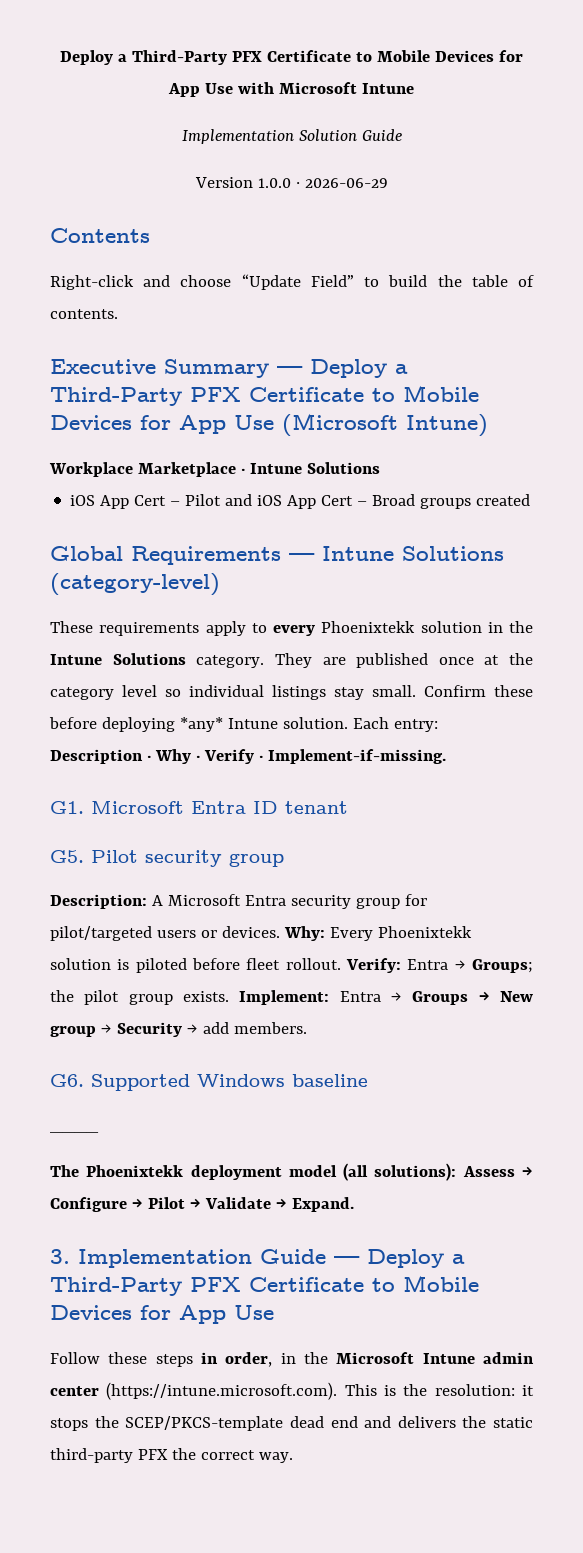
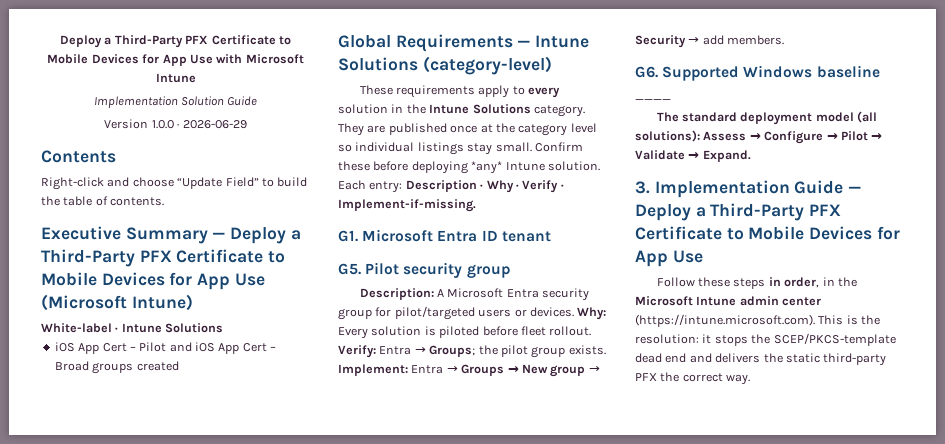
- Workplace Marketplace · Intune Solutions
+ White-label · Intune Solutions
- These requirements apply to every Phoenixtekk solution in the Intune Solutions category.
+ These requirements apply to every solution in the Intune Solutions category.
- Why: Every Phoenixtekk solution is piloted before fleet rollout.
+ Why: Every solution is piloted before fleet rollout.
- The Phoenixtekk deployment model (all solutions): Assess → Configure → Pilot → Validate → Expand.
+ The standard deployment model (all solutions): Assess → Configure → Pilot → Validate → Expand.

